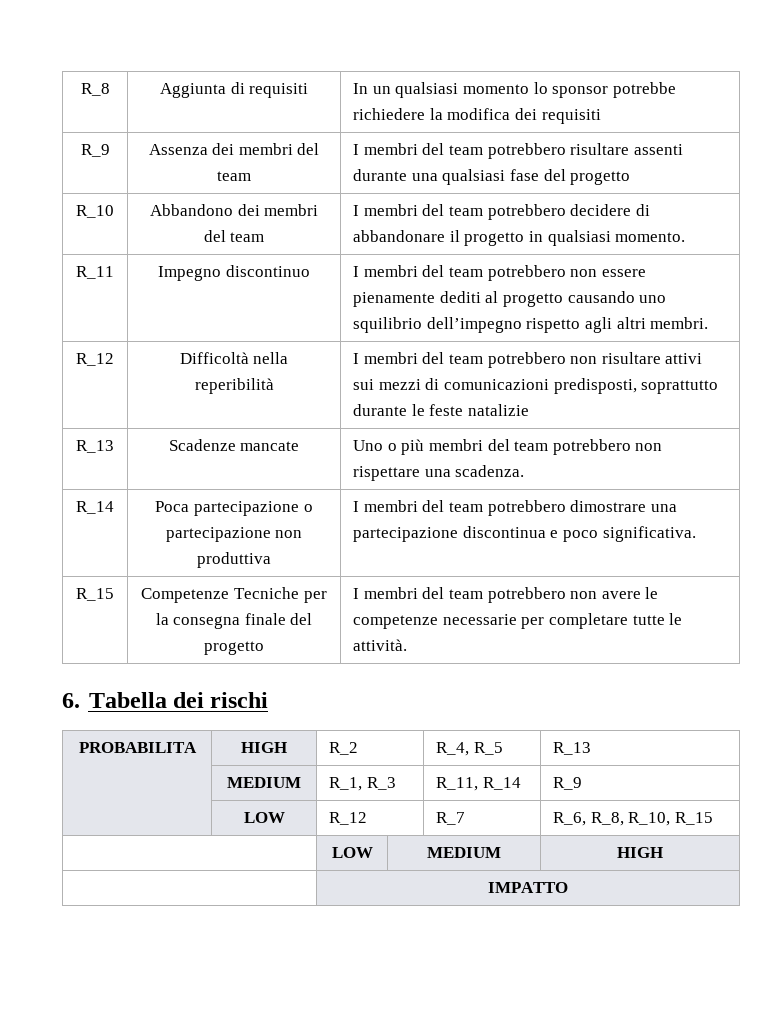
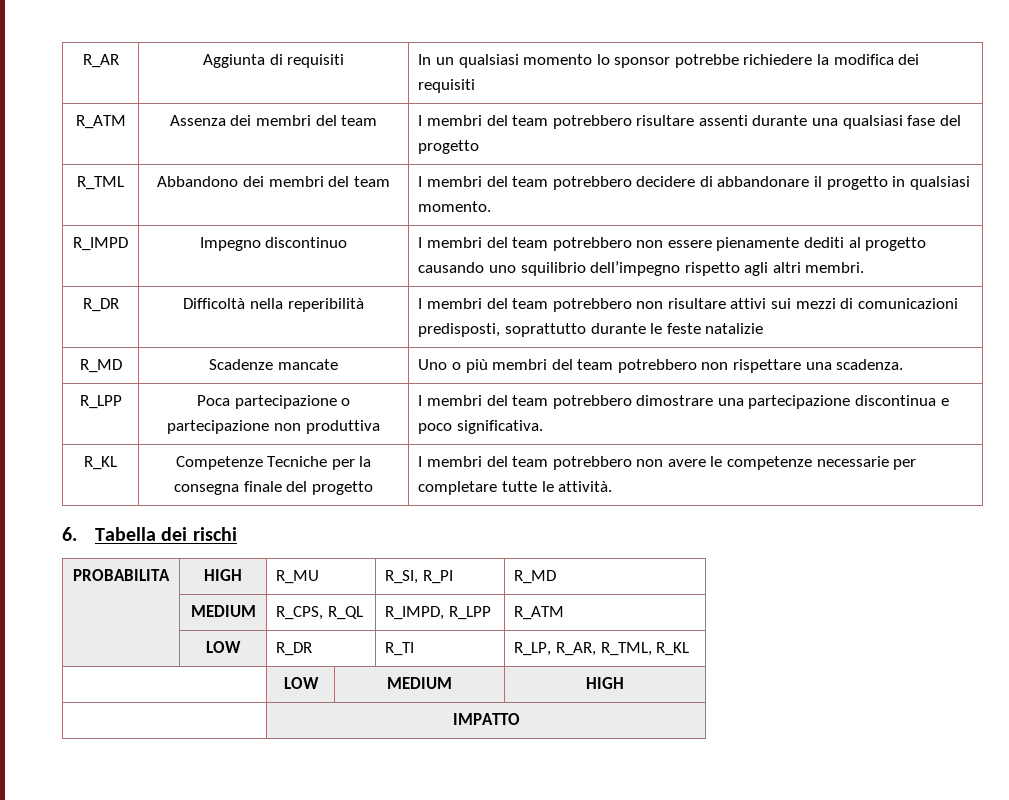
- R_8 | Aggiunta di requisiti | In un qualsiasi momento lo sponsor potrebbe richiedere la modifica dei requisiti
+ R_AR | Aggiunta di requisiti | In un qualsiasi momento lo sponsor potrebbe richiedere la modifica dei requisiti
- R_9 | Assenza dei membri del team | I membri del team potrebbero risultare assenti durante una qualsiasi fase del progetto
+ R_ATM | Assenza dei membri del team | I membri del team potrebbero risultare assenti durante una qualsiasi fase del progetto
- R_10 | Abbandono dei membri del team | I membri del team potrebbero decidere di abbandonare il progetto in qualsiasi momento.
+ R_TML | Abbandono dei membri del team | I membri del team potrebbero decidere di abbandonare il progetto in qualsiasi momento.
- R_11 | Impegno discontinuo | I membri del team potrebbero non essere pienamente dediti al progetto causando uno squilibrio dell’impegno rispetto agli altri membri.
+ R_IMPD | Impegno discontinuo | I membri del team potrebbero non essere pienamente dediti al progetto causando uno squilibrio dell’impegno rispetto agli altri membri.
- R_12 | Difficoltà nella reperibilità | I membri del team potrebbero non risultare attivi sui mezzi di comunicazioni predisposti, soprattutto durante le feste natalizie
+ R_DR | Difficoltà nella reperibilità | I membri del team potrebbero non risultare attivi sui mezzi di comunicazioni predisposti, soprattutto durante le feste natalizie
- R_13 | Scadenze mancate | Uno o più membri del team potrebbero non rispettare una scadenza.
+ R_MD | Scadenze mancate | Uno o più membri del team potrebbero non rispettare una scadenza.
- R_14 | Poca partecipazione o partecipazione non produttiva | I membri del team potrebbero dimostrare una partecipazione discontinua e poco significativa.
+ R_LPP | Poca partecipazione o partecipazione non produttiva | I membri del team potrebbero dimostrare una partecipazione discontinua e poco significativa.
- R_15 | Competenze Tecniche per la consegna finale del progetto | I membri del team potrebbero non avere le competenze necessarie per completare tutte le attività.
+ R_KL | Competenze Tecniche per la consegna finale del progetto | I membri del team potrebbero non avere le competenze necessarie per completare tutte le attività.
- PROBABILITA | HIGH | R_2 | R_4, R_5 | R_13
- | MEDIUM | R_1, R_3 | R_11, R_14 | R_9
- | LOW | R_12 | R_7 | R_6, R_8, R_10, R_15
+ PROBABILITA | HIGH | R_MU | R_SI, R_PI | R_MD
+ | MEDIUM | R_CPS, R_QL | R_IMPD, R_LPP | R_ATM
+ | LOW | R_DR | R_TI | R_LP, R_AR, R_TML, R_KL

